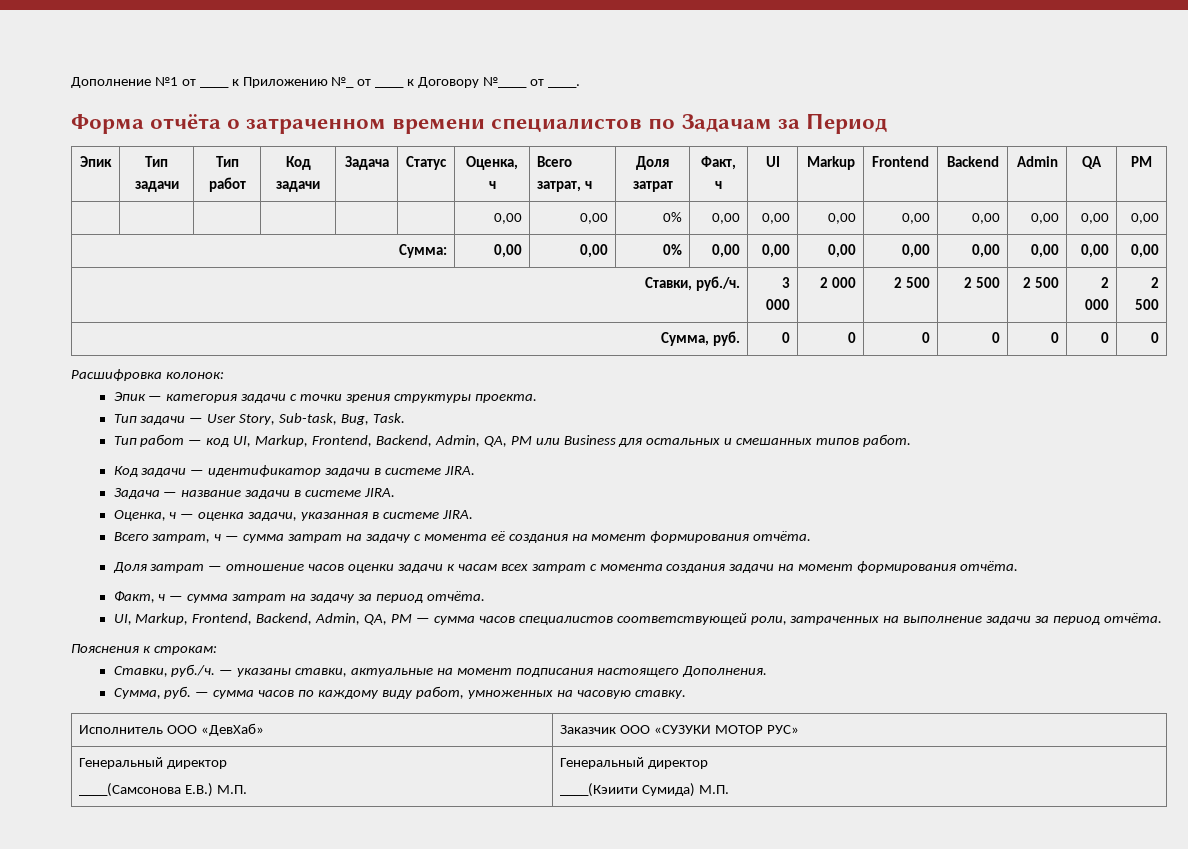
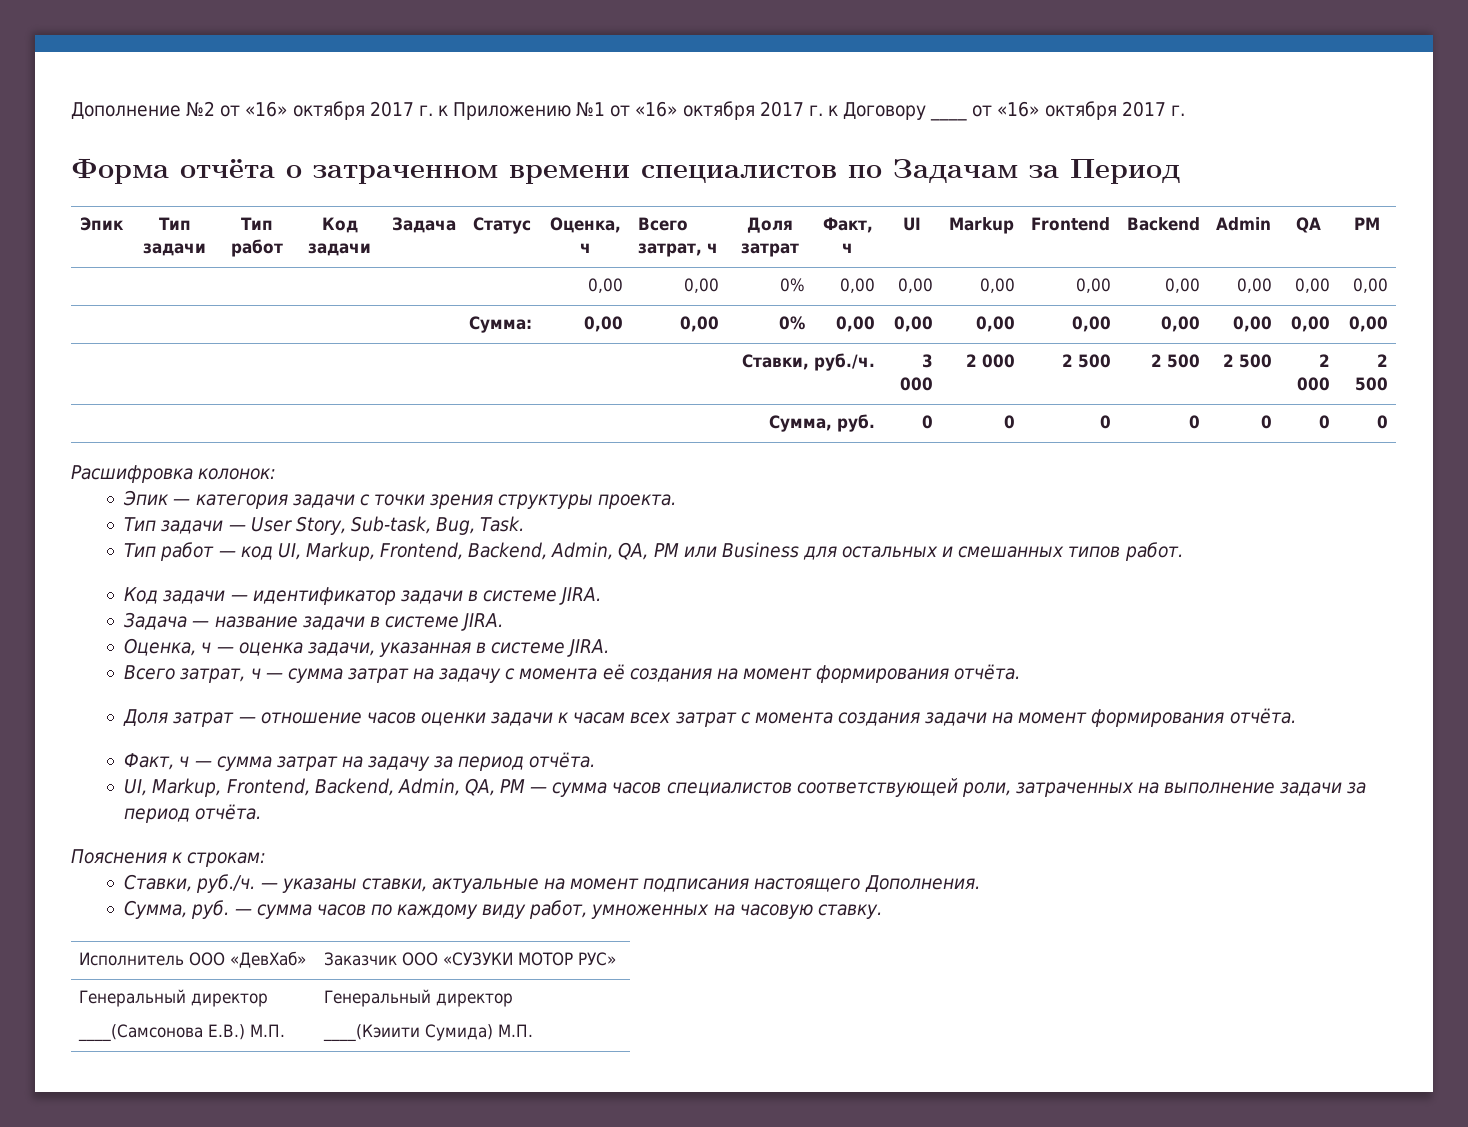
- Дополнение №1 от ____ к Приложению №_ от ____ к Договору №____ от ____.
+ Дополнение №2 от «16» октября 2017 г. к Приложению №1 от «16» октября 2017 г. к Договору ____ от «16» октября 2017 г.

